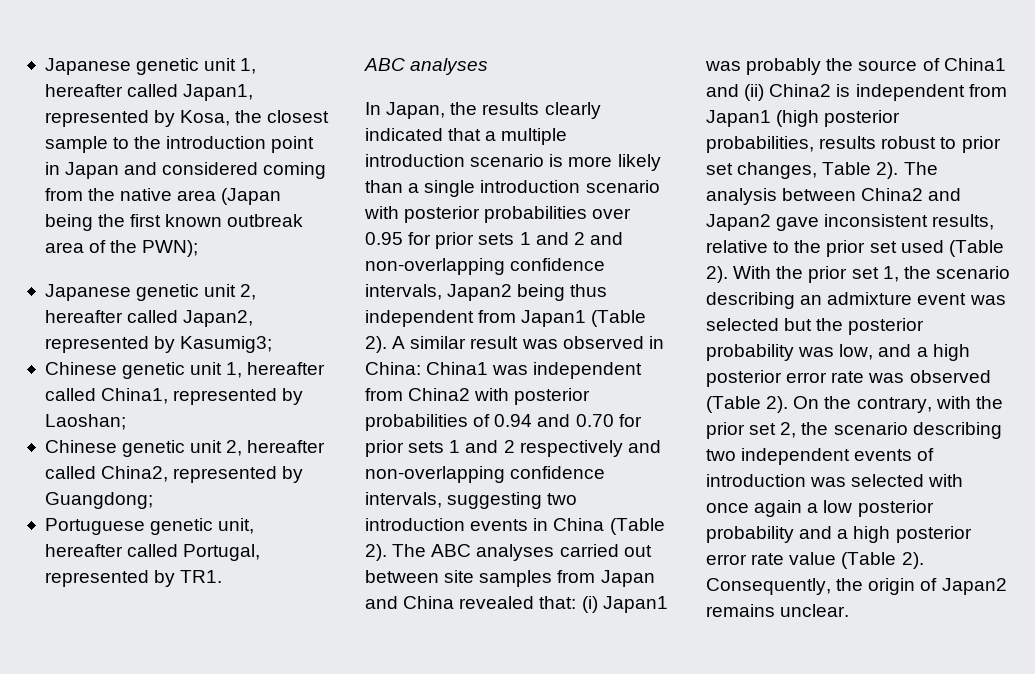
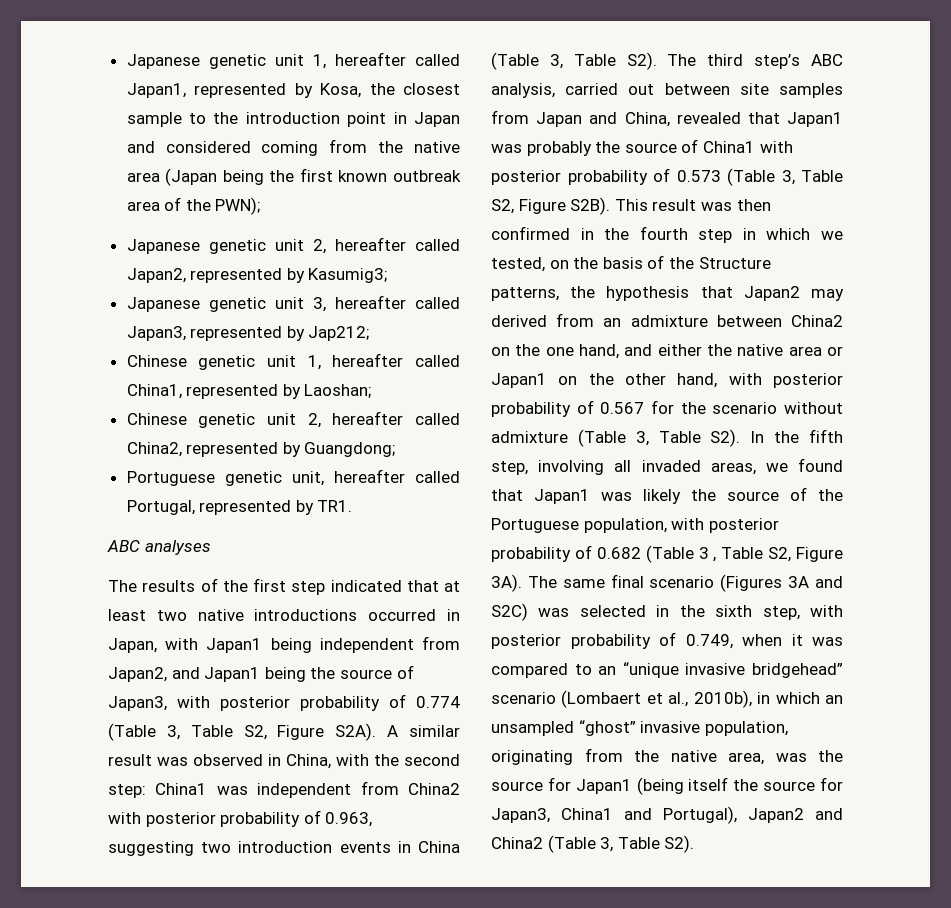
+ Japanese genetic unit 3, hereafter called Japan3, represented by Jap212;
- In Japan, the results clearly indicated that a multiple introduction scenario is more likely than a single introduction scenario with posterior probabilities over 0.95 for prior sets 1 and 2 and non-overlapping confidence intervals, Japan2 being thus independent from Japan1 (Table 2).
+ The results of the first step indicated that at least two native introductions occurred in Japan, with Japan1 being independent from Japan2, and Japan1 being the source of Japan3, with posterior probability of 0.774 (Table 3, Table S2, Figure S2A).
- A similar result was observed in China: China1 was independent from China2 with posterior probabilities of 0.94 and 0.70 for prior sets 1 and 2 respectively and non-overlapping confidence intervals, suggesting two introduction events in China (Table 2). The ABC analyses carried out between site samples from Japan and China revealed that: (i) Japan1 was probably the source of China1 and (ii) China2 is independent from Japan1 (high posterior probabilities, results robust to prior set changes, Table 2). The analysis between China2 and Japan2 gave inconsistent results, relative to the prior set used (Table 2). With the prior set 1, the scenario describing an admixture event was selected but the posterior probability was low, and a high posterior error rate was observed (Table 2). On the contrary, with the prior set 2, the scenario describing two independent events of introduction was selected with once again a low posterior probability and a high posterior error rate value (Table 2). Consequently, the origin of Japan2 remains unclear.
+ A similar result was observed in China, with the second step: China1 was independent from China2 with posterior probability of 0.963, suggesting two introduction events in China (Table 3, Table S2). The third step’s ABC analysis, carried out between site samples from Japan and China, revealed that Japan1 was probably the source of China1 with posterior probability of 0.573 (Table 3, Table S2, Figure S2B). This result was then confirmed in the fourth step in which we tested, on the basis of the Structure patterns, the hypothesis that Japan2 may derived from an admixture between China2 on the one hand, and either the native area or Japan1 on the other hand, with posterior probability of 0.567 for the scenario without admixture (Table 3, Table S2). In the fifth step, involving all invaded areas, we found that Japan1 was likely the source of the Portuguese population, with posterior probability of 0.682 (Table 3 , Table S2, Figure 3A). The same final scenario (Figures 3A and S2C) was selected in the sixth step, with posterior probability of 0.749, when it was compared to an “unique invasive bridgehead” scenario (Lombaert et al., 2010b), in which an unsampled “ghost” invasive population, originating from the native area, was the source for Japan1 (being itself the source for Japan3, China1 and Portugal), Japan2 and China2 (Table 3, Table S2).

